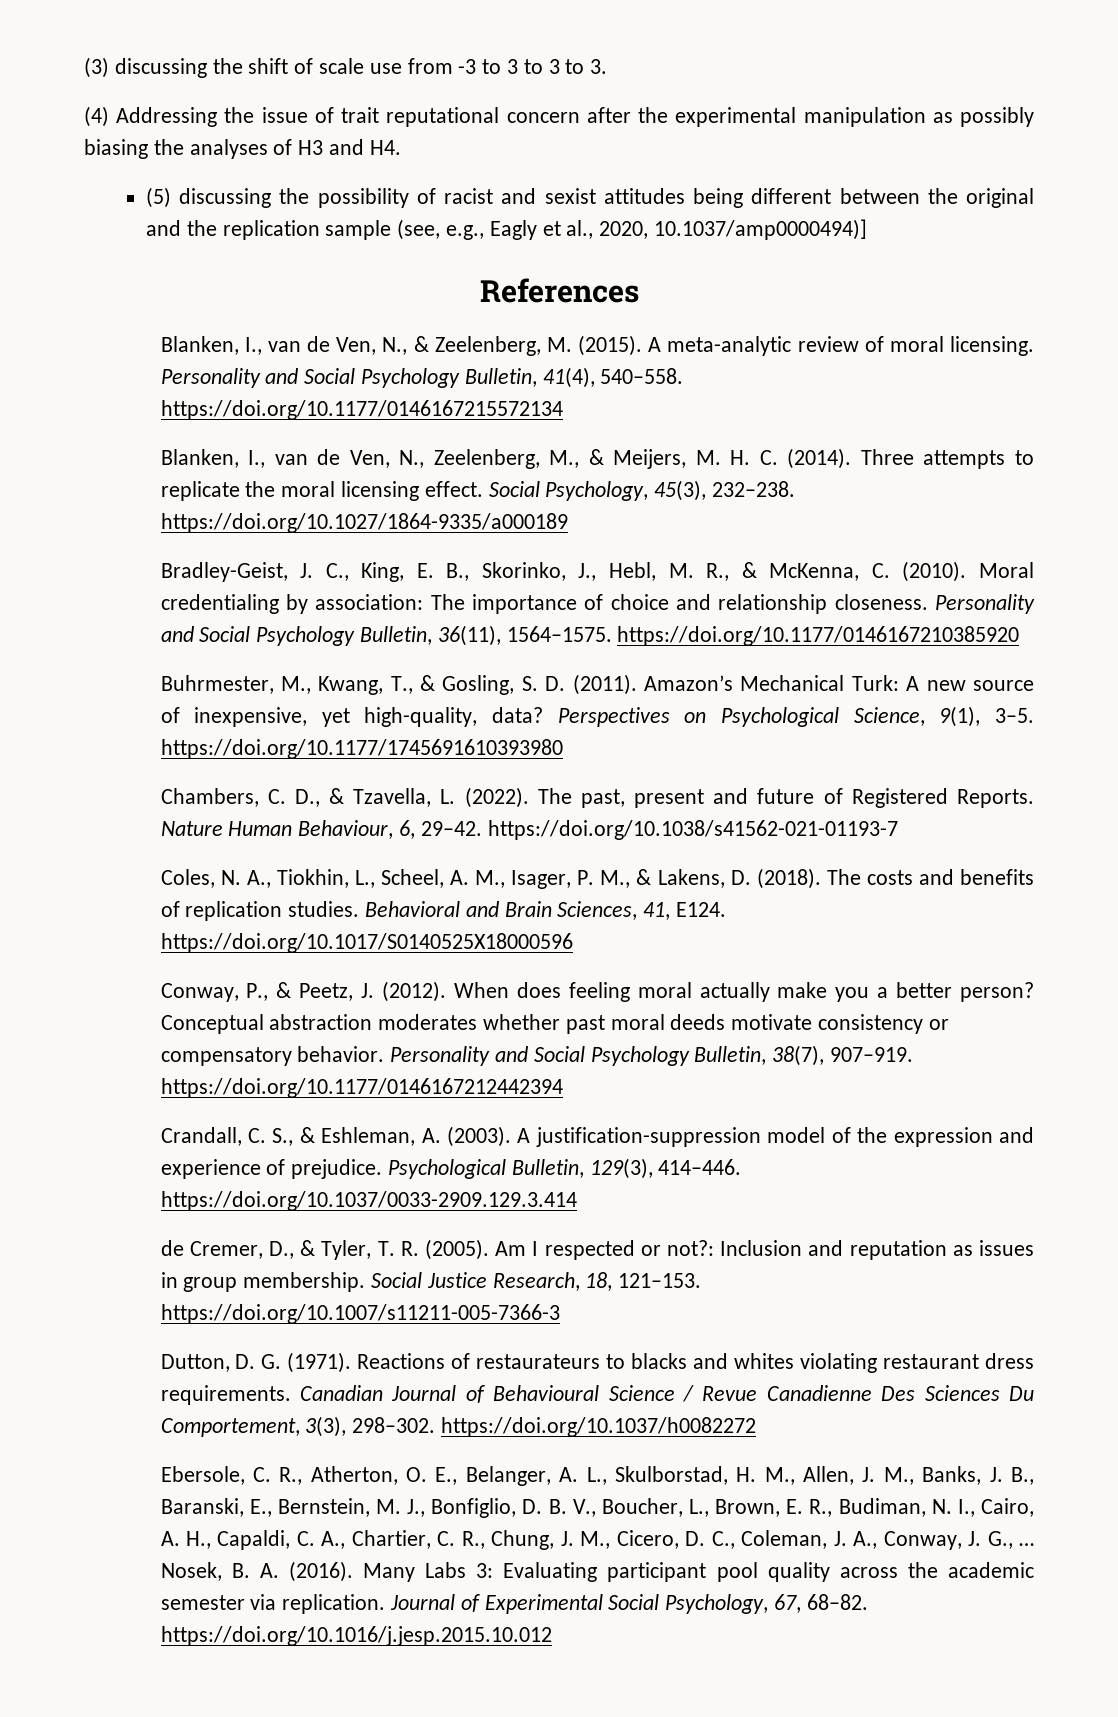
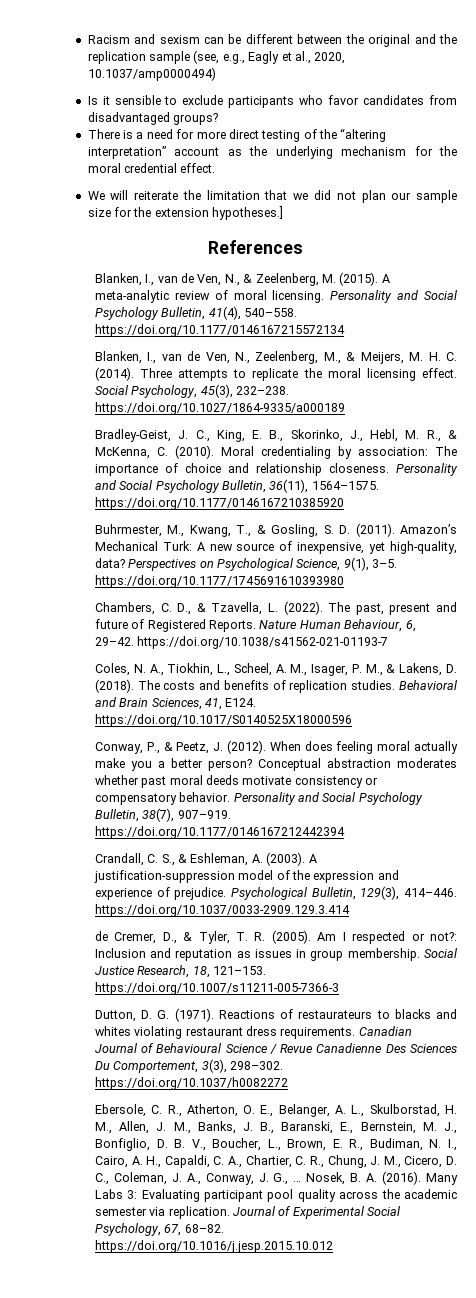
- (3) discussing the shift of scale use from -3 to 3 to 3 to 3.
- (4) Addressing the issue of trait reputational concern after the experimental manipulation as possibly biasing the analyses of H3 and H4.
- (5) discussing the possibility of racist and sexist attitudes being different between the original and the replication sample (see, e.g., Eagly et al., 2020, 10.1037/amp0000494)]
+ Racism and sexism can be different between the original and the replication sample (see, e.g., Eagly et al., 2020, 10.1037/amp0000494)
+ Is it sensible to exclude participants who favor candidates from disadvantaged groups?
+ There is a need for more direct testing of the “altering interpretation” account as the underlying mechanism for the moral credential effect.
+ We will reiterate the limitation that we did not plan our sample size for the extension hypotheses.]

